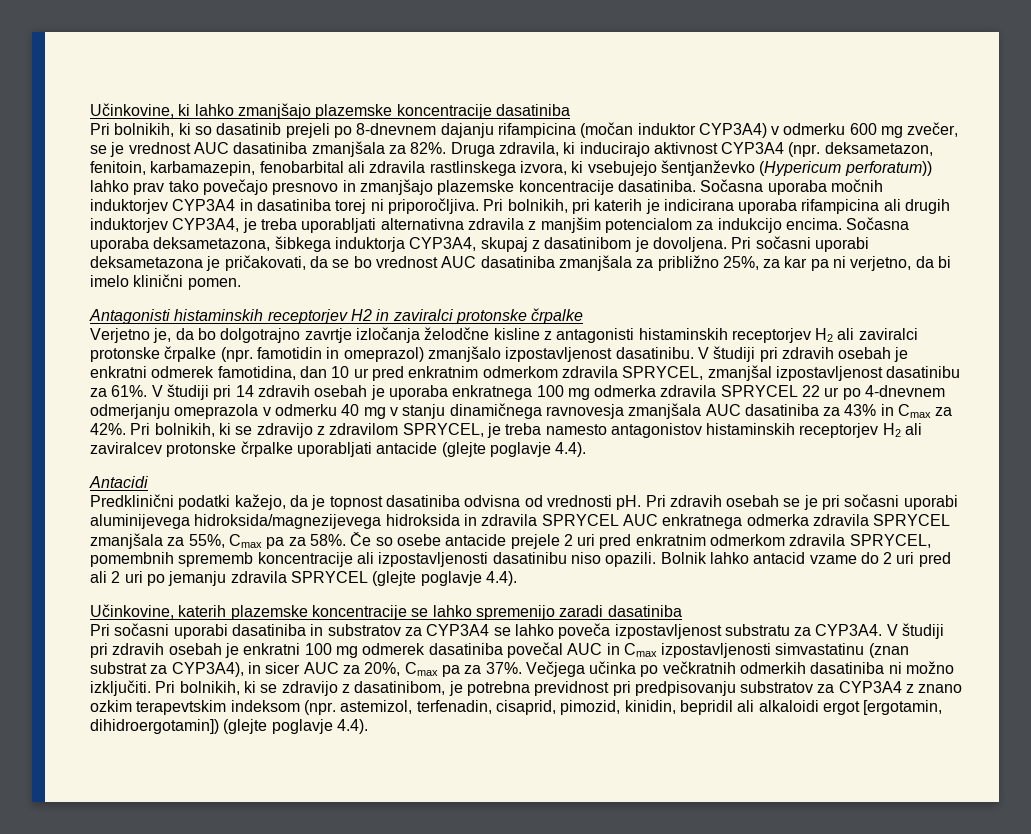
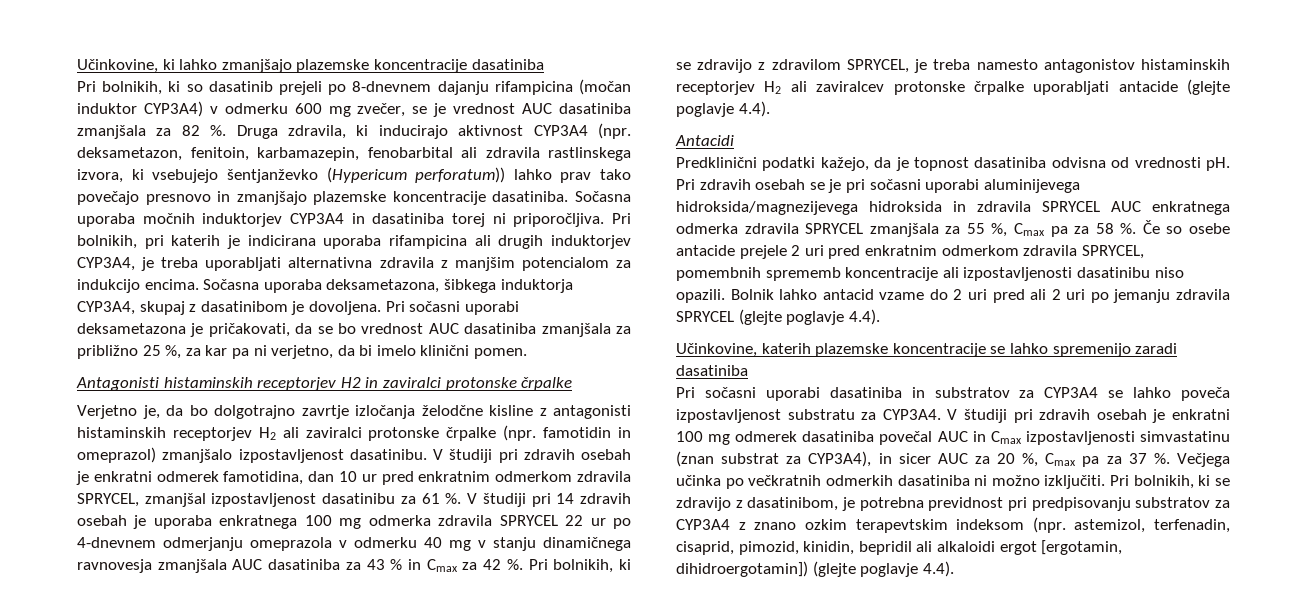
- Pri bolnikih, ki so dasatinib prejeli po 8-dnevnem dajanju rifampicina (močan induktor CYP3A4) v odmerku 600 mg zvečer, se je vrednost AUC dasatiniba zmanjšala za 82%.
+ Pri bolnikih, ki so dasatinib prejeli po 8-dnevnem dajanju rifampicina (močan induktor CYP3A4) v odmerku 600 mg zvečer, se je vrednost AUC dasatiniba zmanjšala za 82 %.
- Pri sočasni uporabi deksametazona je pričakovati, da se bo vrednost AUC dasatiniba zmanjšala za približno 25%, za kar pa ni verjetno, da bi imelo klinični pomen.
+ Pri sočasni uporabi deksametazona je pričakovati, da se bo vrednost AUC dasatiniba zmanjšala za približno 25 %, za kar pa ni verjetno, da bi imelo klinični pomen.
- V študiji pri zdravih osebah je enkratni odmerek famotidina, dan 10 ur pred enkratnim odmerkom zdravila SPRYCEL, zmanjšal izpostavljenost dasatinibu za 61%.
+ V študiji pri zdravih osebah je enkratni odmerek famotidina, dan 10 ur pred enkratnim odmerkom zdravila SPRYCEL, zmanjšal izpostavljenost dasatinibu za 61 %.
- V študiji pri 14 zdravih osebah je uporaba enkratnega 100 mg odmerka zdravila SPRYCEL 22 ur po 4-dnevnem odmerjanju omeprazola v odmerku 40 mg v stanju dinamičnega ravnovesja zmanjšala AUC dasatiniba za 43% in Cmax za 42%.
+ V študiji pri 14 zdravih osebah je uporaba enkratnega 100 mg odmerka zdravila SPRYCEL 22 ur po 4-dnevnem odmerjanju omeprazola v odmerku 40 mg v stanju dinamičnega ravnovesja zmanjšala AUC dasatiniba za 43 % in Cmax za 42 %.
- Pri zdravih osebah se je pri sočasni uporabi aluminijevega hidroksida/magnezijevega hidroksida in zdravila SPRYCEL AUC enkratnega odmerka zdravila SPRYCEL zmanjšala za 55%, Cmax pa za 58%.
+ Pri zdravih osebah se je pri sočasni uporabi aluminijevega hidroksida/magnezijevega hidroksida in zdravila SPRYCEL AUC enkratnega odmerka zdravila SPRYCEL zmanjšala za 55 %, Cmax pa za 58 %.
- V študiji pri zdravih osebah je enkratni 100 mg odmerek dasatiniba povečal AUC in Cmax izpostavljenosti simvastatinu (znan substrat za CYP3A4), in sicer AUC za 20%, Cmax pa za 37%.
+ V študiji pri zdravih osebah je enkratni 100 mg odmerek dasatiniba povečal AUC in Cmax izpostavljenosti simvastatinu (znan substrat za CYP3A4), in sicer AUC za 20 %, Cmax pa za 37 %.

